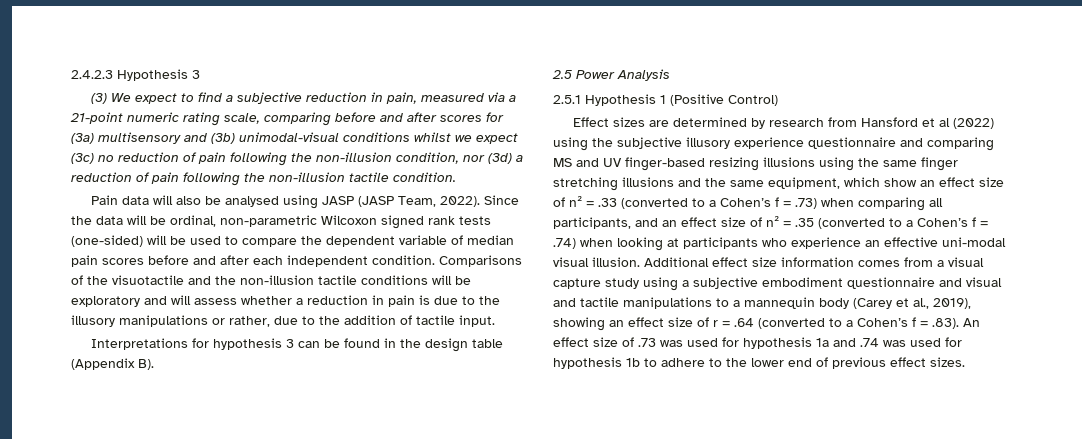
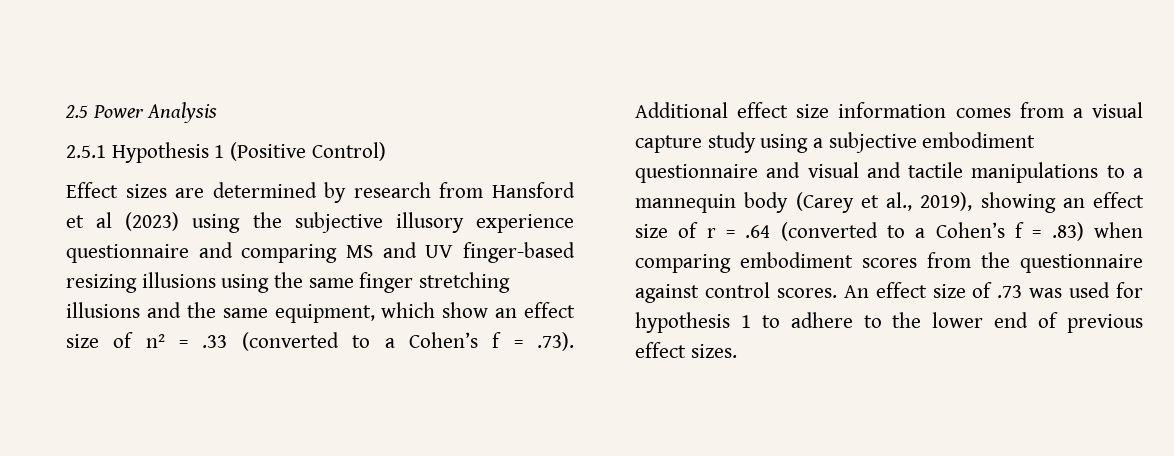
- 2.4.2.3 Hypothesis 3
- (3) We expect to find a subjective reduction in pain, measured via a 21-point numeric rating scale, comparing before and after scores for (3a) multisensory and (3b) unimodal-visual conditions whilst we expect (3c) no reduction of pain following the non-illusion condition, nor (3d) a reduction of pain following the non-illusion tactile condition.
- Pain data will also be analysed using JASP (JASP Team, 2022). Since the data will be ordinal, non-parametric Wilcoxon signed rank tests (one-sided) will be used to compare the dependent variable of median pain scores before and after each independent condition. Comparisons of the visuotactile and the non-illusion tactile conditions will be exploratory and will assess whether a reduction in pain is due to the illusory manipulations or rather, due to the addition of tactile input.
- Interpretations for hypothesis 3 can be found in the design table (Appendix B).
- Effect sizes are determined by research from Hansford et al (2022) using the subjective illusory experience questionnaire and comparing MS and UV finger-based resizing illusions using the same finger stretching illusions and the same equipment, which show an effect size of n² = .33 (converted to a Cohen’s f = .73) when comparing all participants, and an effect size of n² = .35 (converted to a Cohen’s f = .74) when looking at participants who experience an effective uni-modal visual illusion. Additional effect size information comes from a visual capture study using a subjective embodiment questionnaire and visual and tactile manipulations to a mannequin body (Carey et al., 2019), showing an effect size of r = .64 (converted to a Cohen’s f = .83). An effect size of .73 was used for hypothesis 1a and .74 was used for hypothesis 1b to adhere to the lower end of previous effect sizes.
+ Effect sizes are determined by research from Hansford et al (2023) using the subjective illusory experience questionnaire and comparing MS and UV finger-based resizing illusions using the same finger stretching illusions and the same equipment, which show an effect size of n² = .33 (converted to a Cohen’s f = .73). Additional effect size information comes from a visual capture study using a subjective embodiment questionnaire and visual and tactile manipulations to a mannequin body (Carey et al., 2019), showing an effect size of r = .64 (converted to a Cohen’s f = .83) when comparing embodiment scores from the questionnaire against control scores. An effect size of .73 was used for hypothesis 1 to adhere to the lower end of previous effect sizes.

